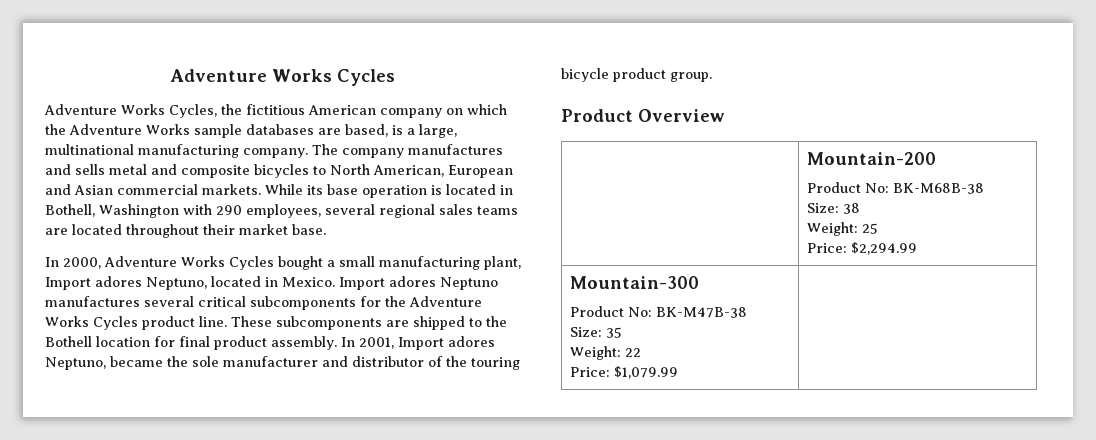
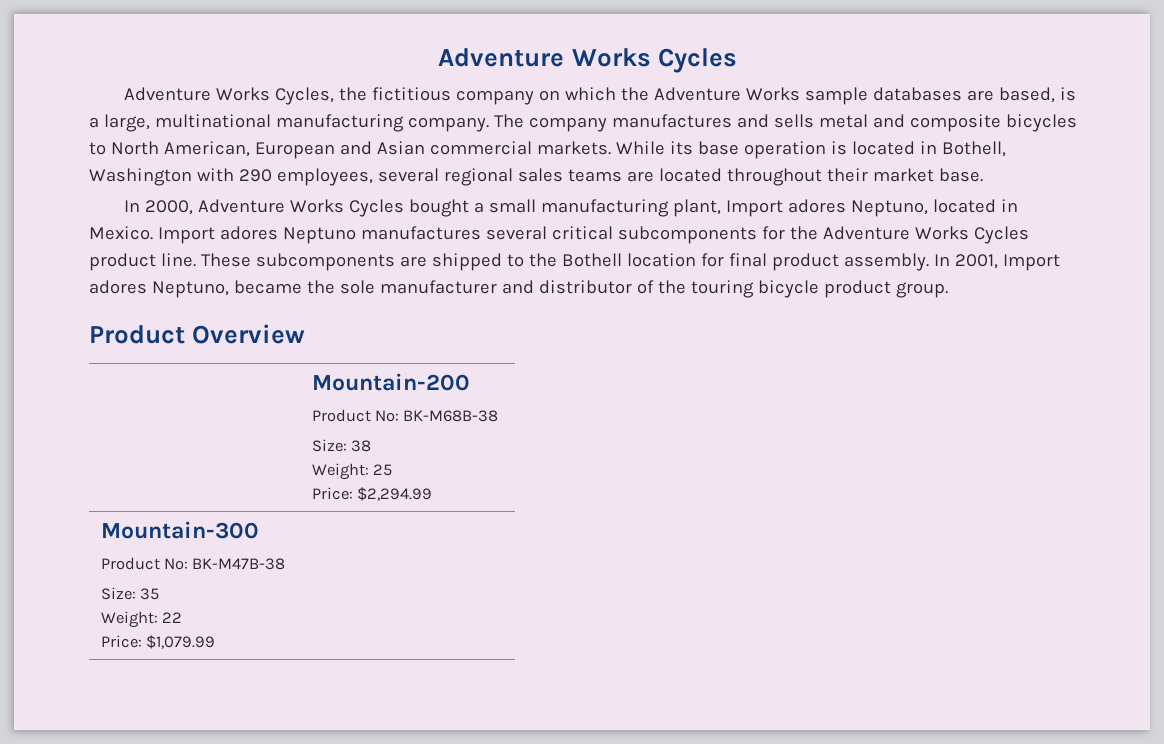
- Adventure Works Cycles, the fictitious American company on which the Adventure Works sample databases are based, is a large, multinational manufacturing company.
+ Adventure Works Cycles, the fictitious company on which the Adventure Works sample databases are based, is a large, multinational manufacturing company.

